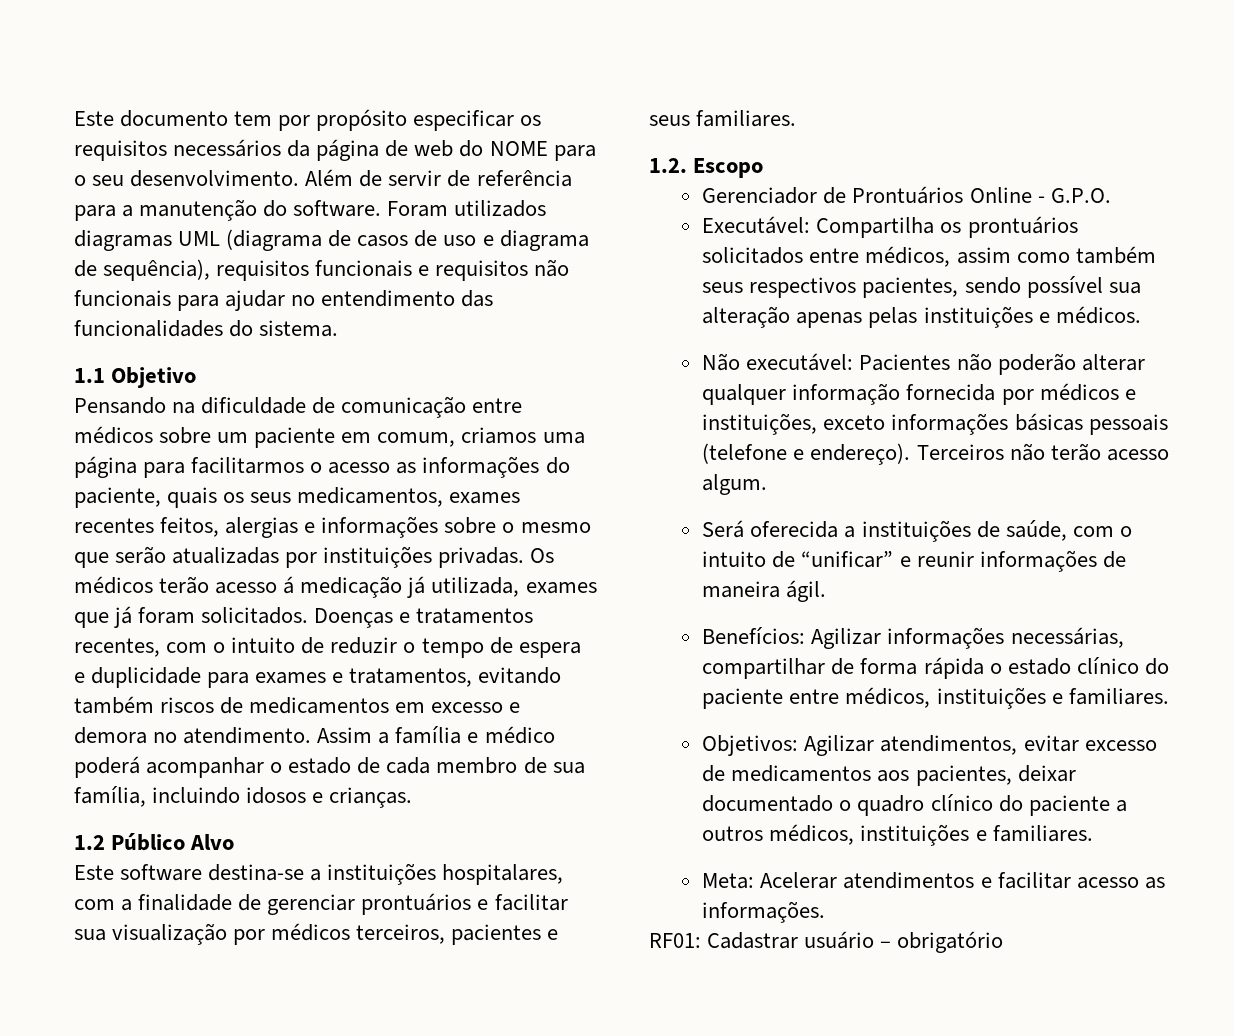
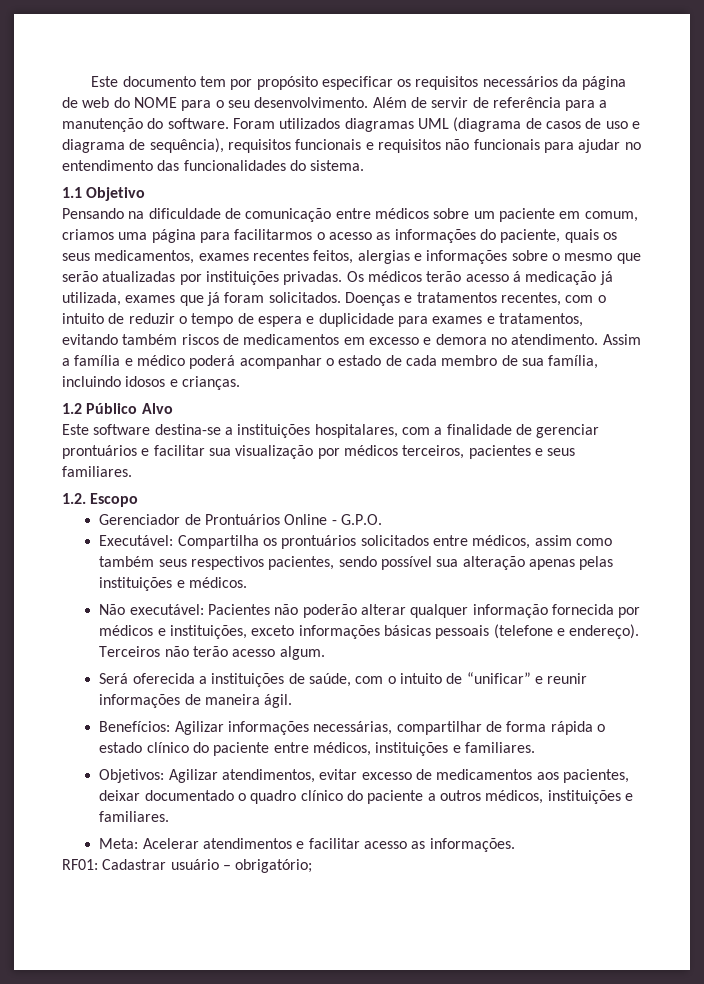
- RF01: Cadastrar usuário – obrigatório
+ RF01: Cadastrar usuário – obrigatório;

